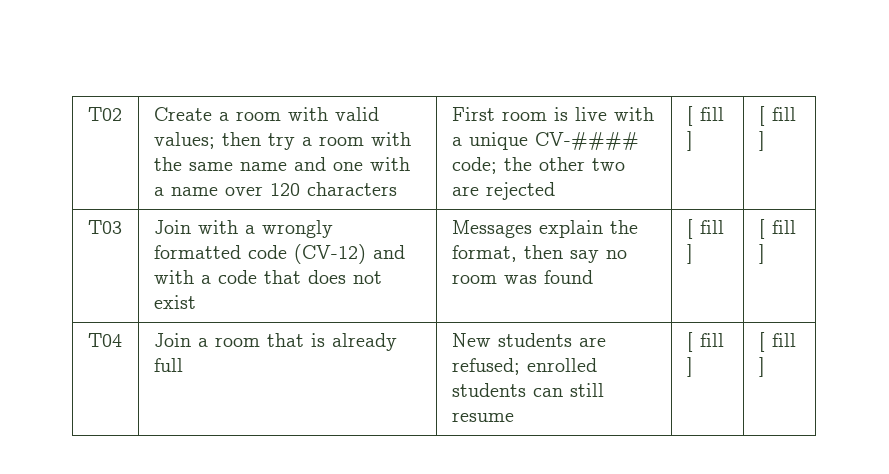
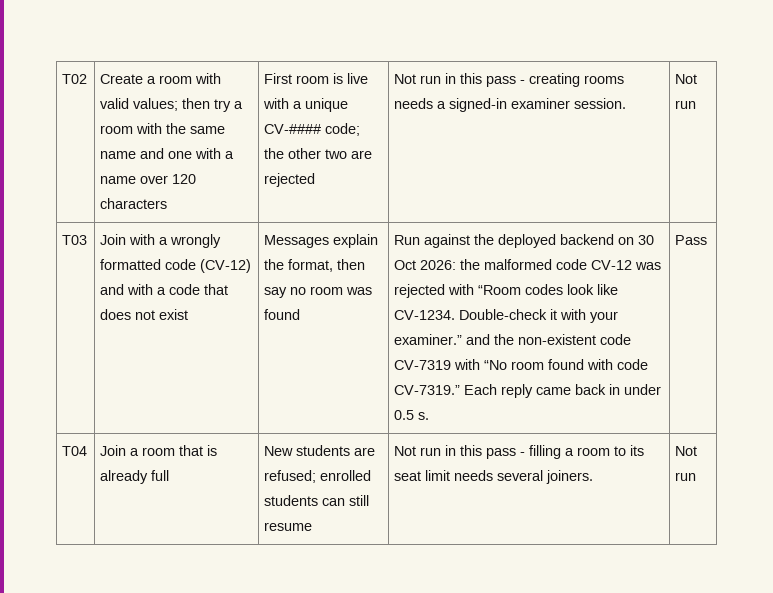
- First room is live with a unique CV-#### code; the other two are rejected | [ fill ] | [ fill ]
+ First room is live with a unique CV-#### code; the other two are rejected | Not run in this pass - creating rooms needs a signed-in examiner session. | Not run
- Messages explain the format, then say no room was found | [ fill ] | [ fill ]
+ Messages explain the format, then say no room was found | Run against the deployed backend on 30 Oct 2026: the malformed code CV-12 was rejected with “Room codes look like CV-1234. Double-check it with your examiner.” and the non-existent code CV-7319 with “No room found with code CV-7319.” Each reply came back in under 0.5 s. | Pass
- T04 | Join a room that is already full | New students are refused; enrolled students can still resume | [ fill ] | [ fill ]
+ T04 | Join a room that is already full | New students are refused; enrolled students can still resume | Not run in this pass - filling a room to its seat limit needs several joiners. | Not run

